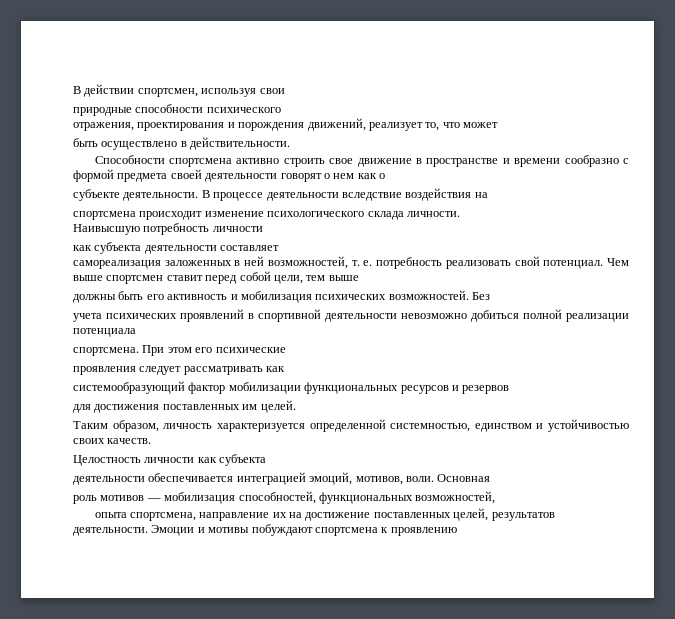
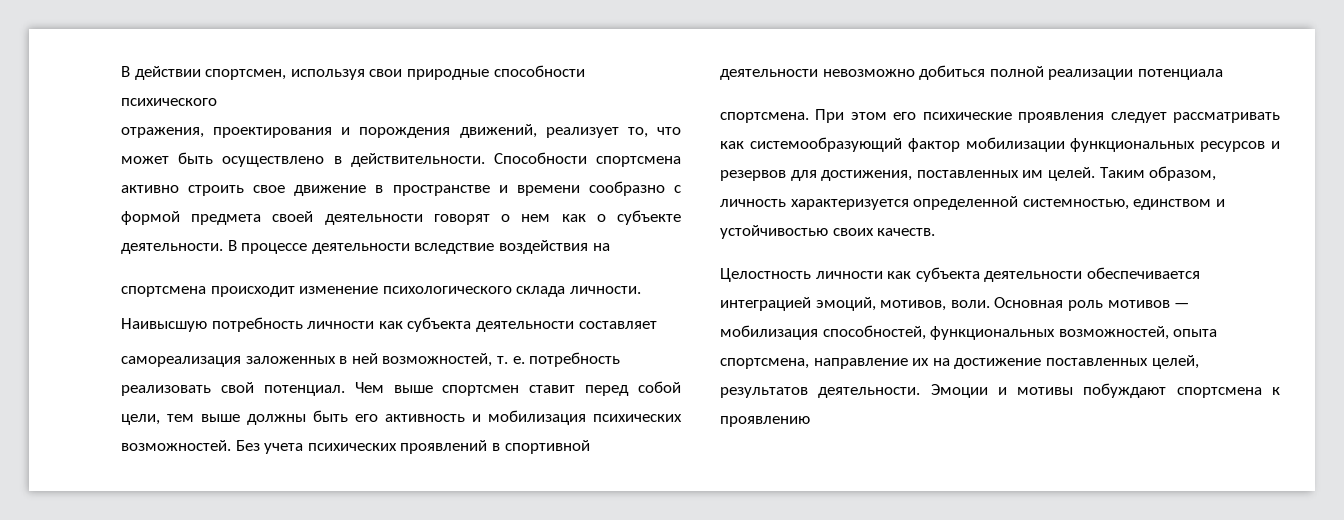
- В действии спортсмен, используя свои
- природные способности психического
+ В действии спортсмен, используя свои природные способности психического
- отражения, проектирования и порождения движений, реализует то, что может
- быть осуществлено в действительности.
- Способности спортсмена активно строить свое движение в пространстве и времени сообразно с формой предмета своей деятельности говорят о нем как о
- субъекте деятельности.
+ отражения, проектирования и порождения движений, реализует то, что может быть осуществлено в действительности. Способности спортсмена активно строить свое движение в пространстве и времени сообразно с формой предмета своей деятельности говорят о нем как о субъекте деятельности.
- Наивысшую потребность личности
- как субъекта деятельности составляет
+ Наивысшую потребность личности как субъекта деятельности составляет
- Чем выше спортсмен ставит перед собой цели, тем выше
- должны быть его активность и мобилизация психических возможностей.
+ Чем выше спортсмен ставит перед собой цели, тем выше должны быть его активность и мобилизация психических возможностей.
- Без
- учета психических проявлений в спортивной деятельности невозможно добиться полной реализации потенциала
+ Без учета психических проявлений в спортивной деятельности невозможно добиться полной реализации потенциала
- При этом его психические
- проявления следует рассматривать как
- системообразующий фактор мобилизации функциональных ресурсов и резервов
- для достижения поставленных им целей.
- Таким образом, личность характеризуется определенной системностью, единством и устойчивостью своих качеств.
+ При этом его психические проявления следует рассматривать как системообразующий фактор мобилизации функциональных ресурсов и резервов для достижения, поставленных им целей. Таким образом, личность характеризуется определенной системностью, единством и устойчивостью своих качеств.
- Целостность личности как субъекта
- деятельности обеспечивается интеграцией эмоций, мотивов, воли.
+ Целостность личности как субъекта деятельности обеспечивается интеграцией эмоций, мотивов, воли.
- Основная
- роль мотивов — мобилизация способностей, функциональных возможностей,
- опыта спортсмена, направление их на достижение поставленных целей, результатов деятельности.
+ Основная роль мотивов — мобилизация способностей, функциональных возможностей, опыта спортсмена, направление их на достижение поставленных целей, результатов деятельности.

